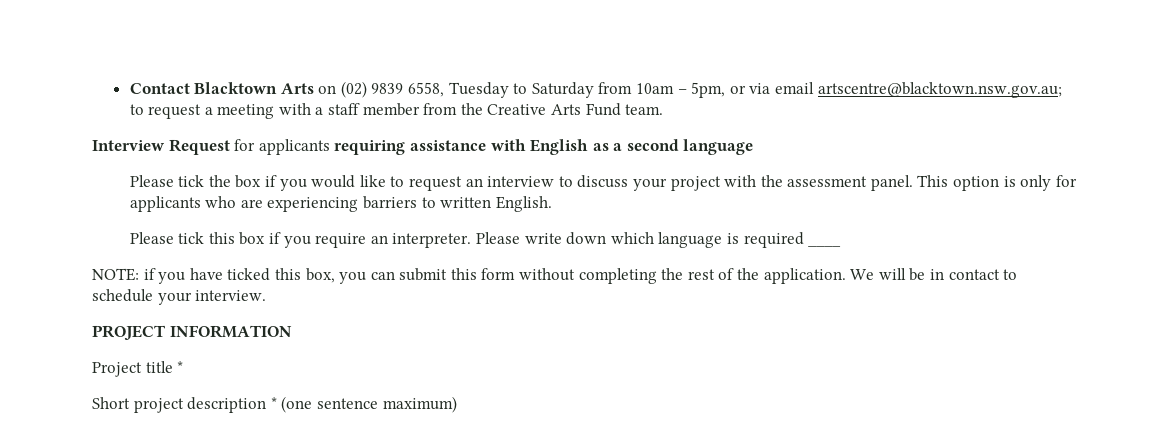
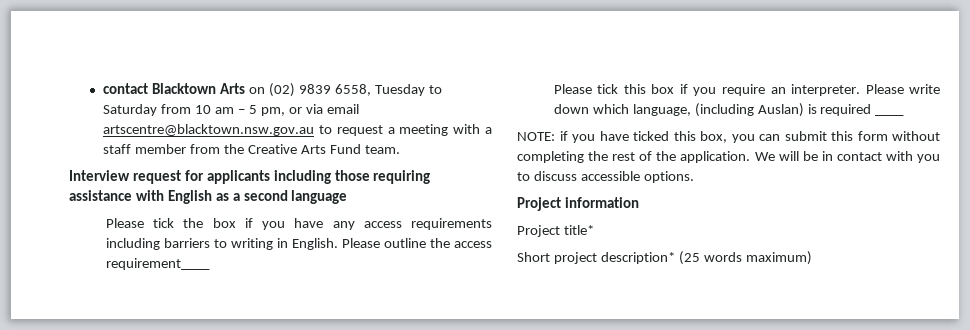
- Contact Blacktown Arts on (02) 9839 6558, Tuesday to Saturday from 10am – 5pm, or via email artscentre@blacktown.nsw.gov.au; to request a meeting with a staff member from the Creative Arts Fund team.
+ contact Blacktown Arts on (02) 9839 6558, Tuesday to Saturday from 10 am – 5 pm, or via email artscentre@blacktown.nsw.gov.au to request a meeting with a staff member from the Creative Arts Fund team.
- Interview Request for applicants requiring assistance with English as a second language
+ Interview request for applicants including those requiring assistance with English as a second language
- Please tick the box if you would like to request an interview to discuss your project with the assessment panel. This option is only for applicants who are experiencing barriers to written English.
+ Please tick the box if you have any access requirements including barriers to writing in English. Please outline the access requirement____
- Please write down which language is required ____
+ Please write down which language, (including Auslan) is required ____
- We will be in contact to schedule your interview.
- PROJECT INFORMATION
- Project title *
- Short project description * (one sentence maximum)
+ We will be in contact with you to discuss accessible options.
+ Project information
+ Project title*
+ Short project description* (25 words maximum)

